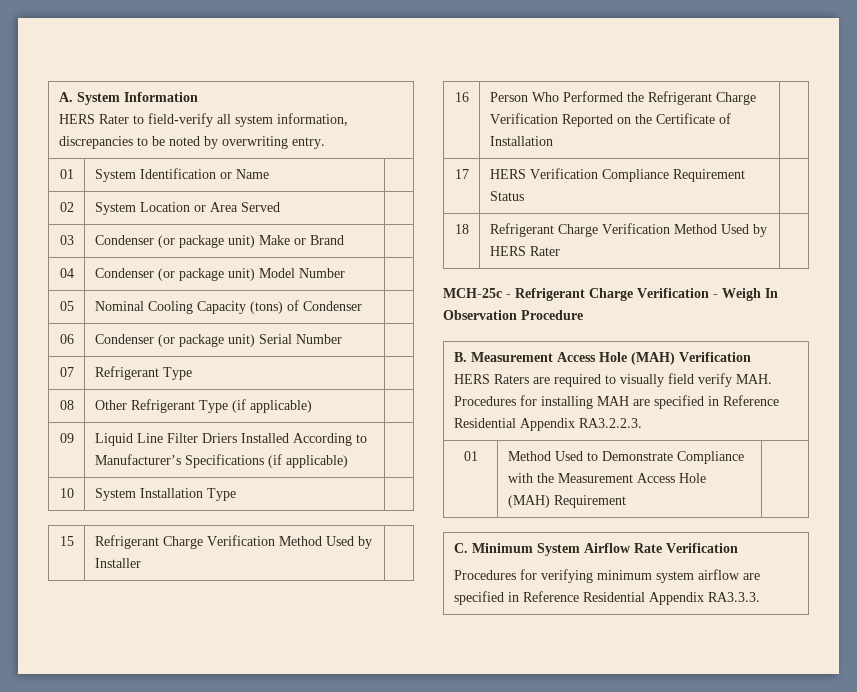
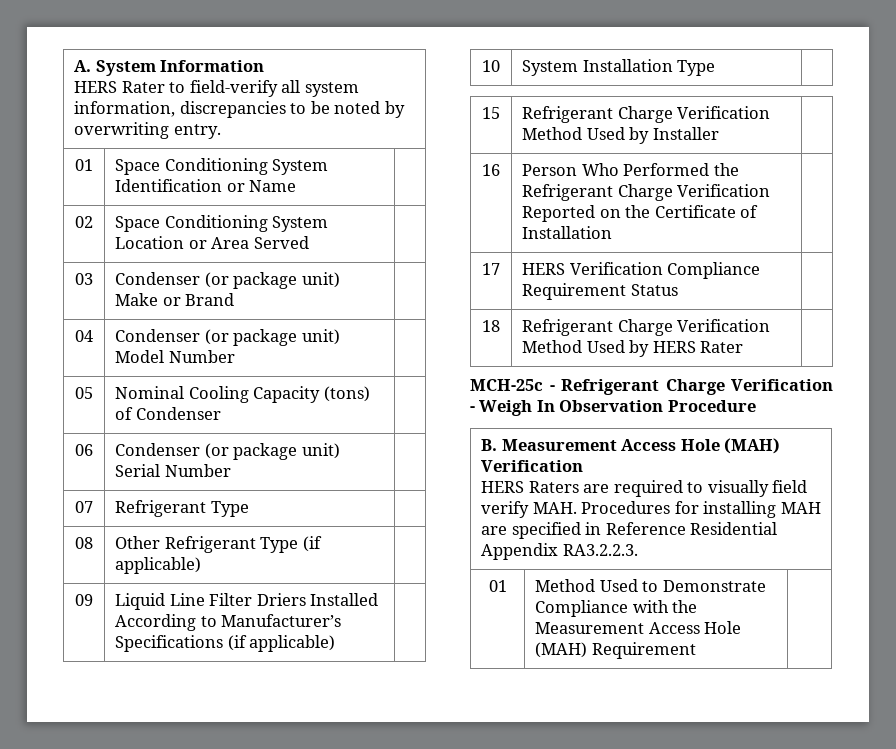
- 01 | System Identification or Name |
+ 01 | Space Conditioning System Identification or Name |
- 02 | System Location or Area Served |
+ 02 | Space Conditioning System Location or Area Served |
- C. Minimum System Airflow Rate Verification
- Procedures for verifying minimum system airflow are specified in Reference Residential Appendix RA3.3.3.

